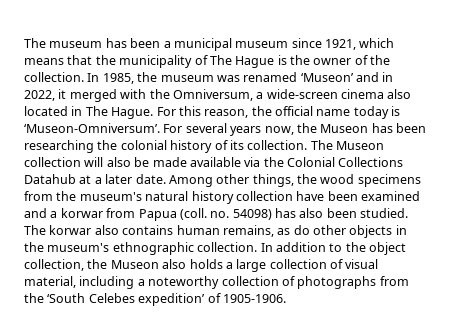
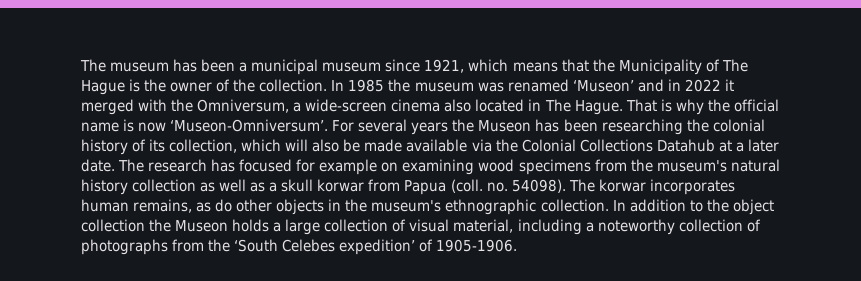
- The museum has been a municipal museum since 1921, which means that the municipality of The Hague is the owner of the collection.
+ The museum has been a municipal museum since 1921, which means that the Municipality of The Hague is the owner of the collection.
- In 1985, the museum was renamed ‘Museon’ and in 2022, it merged with the Omniversum, a wide-screen cinema also located in The Hague.
+ In 1985 the museum was renamed ‘Museon’ and in 2022 it merged with the Omniversum, a wide-screen cinema also located in The Hague.
- For this reason, the official name today is ‘Museon-Omniversum’.
+ That is why the official name is now ‘Museon-Omniversum’.
- For several years now, the Museon has been researching the colonial history of its collection. The Museon collection will also be made available via the Colonial Collections Datahub at a later date.
+ For several years the Museon has been researching the colonial history of its collection, which will also be made available via the Colonial Collections Datahub at a later date.
- Among other things, the wood specimens from the museum's natural history collection have been examined and a korwar from Papua (coll. no. 54098) has also been studied. The korwar also contains human remains, as do other objects in the museum's ethnographic collection.
+ The research has focused for example on examining wood specimens from the museum's natural history collection as well as a skull korwar from Papua (coll. no. 54098). The korwar incorporates human remains, as do other objects in the museum's ethnographic collection.
- In addition to the object collection, the Museon also holds a large collection of visual material, including a noteworthy collection of photographs from the ‘South Celebes expedition’ of 1905-1906.
+ In addition to the object collection the Museon holds a large collection of visual material, including a noteworthy collection of photographs from the ‘South Celebes expedition’ of 1905-1906.

